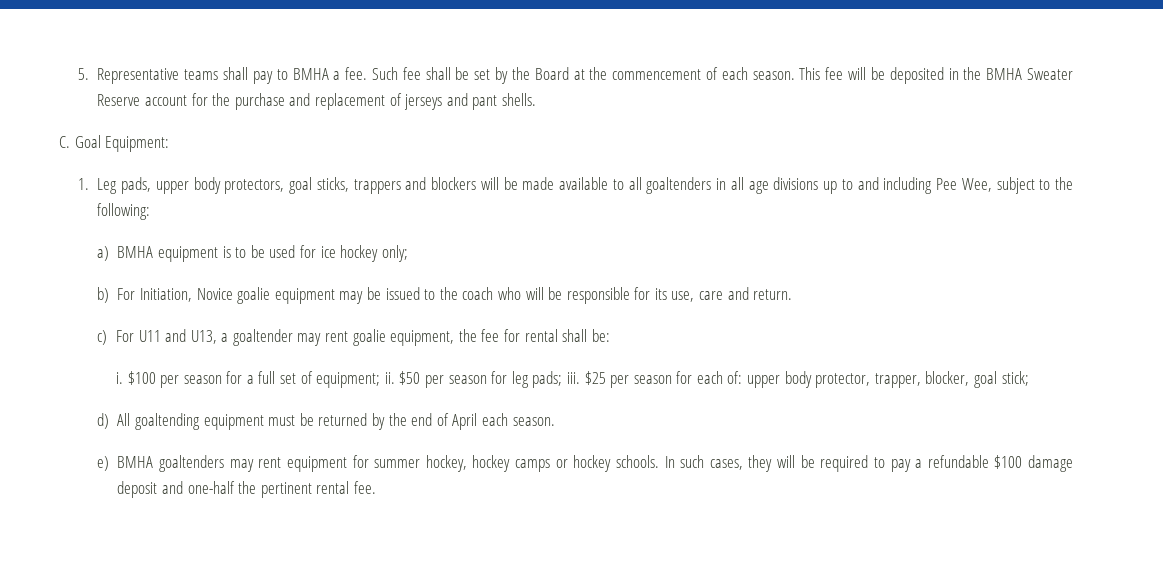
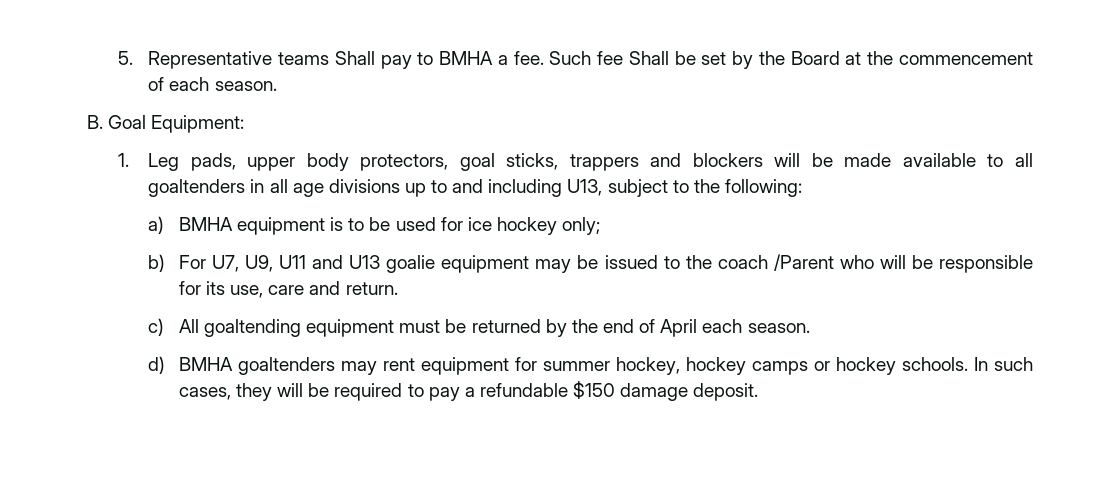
- 5. Representative teams shall pay to BMHA a fee.
+ 5. Representative teams Shall pay to BMHA a fee.
- Such fee shall be set by the Board at the commencement of each season. This fee will be deposited in the BMHA Sweater Reserve account for the purchase and replacement of jerseys and pant shells.
- C. Goal Equipment:
+ Such fee Shall be set by the Board at the commencement of each season.
+ B. Goal Equipment:
- 1. Leg pads, upper body protectors, goal sticks, trappers and blockers will be made available to all goaltenders in all age divisions up to and including Pee Wee, subject to the following:
+ 1. Leg pads, upper body protectors, goal sticks, trappers and blockers will be made available to all goaltenders in all age divisions up to and including U13, subject to the following:
- b) For Initiation, Novice goalie equipment may be issued to the coach who will be responsible for its use, care and return.
+ b) For U7, U9, U11 and U13 goalie equipment may be issued to the coach /Parent who will be responsible for its use, care and return.
- c) For U11 and U13, a goaltender may rent goalie equipment, the fee for rental shall be:
- i. $100 per season for a full set of equipment; ii. $50 per season for leg pads; iii. $25 per season for each of: upper body protector, trapper, blocker, goal stick;
- d) All goaltending equipment must be returned by the end of April each season.
+ c) All goaltending equipment must be returned by the end of April each season.
- e) BMHA goaltenders may rent equipment for summer hockey, hockey camps or hockey schools.
+ d) BMHA goaltenders may rent equipment for summer hockey, hockey camps or hockey schools.
- In such cases, they will be required to pay a refundable $100 damage deposit and one-half the pertinent rental fee.
+ In such cases, they will be required to pay a refundable $150 damage deposit.

